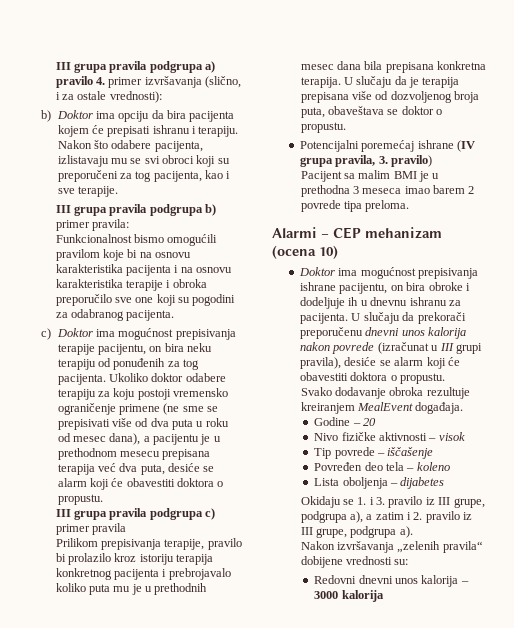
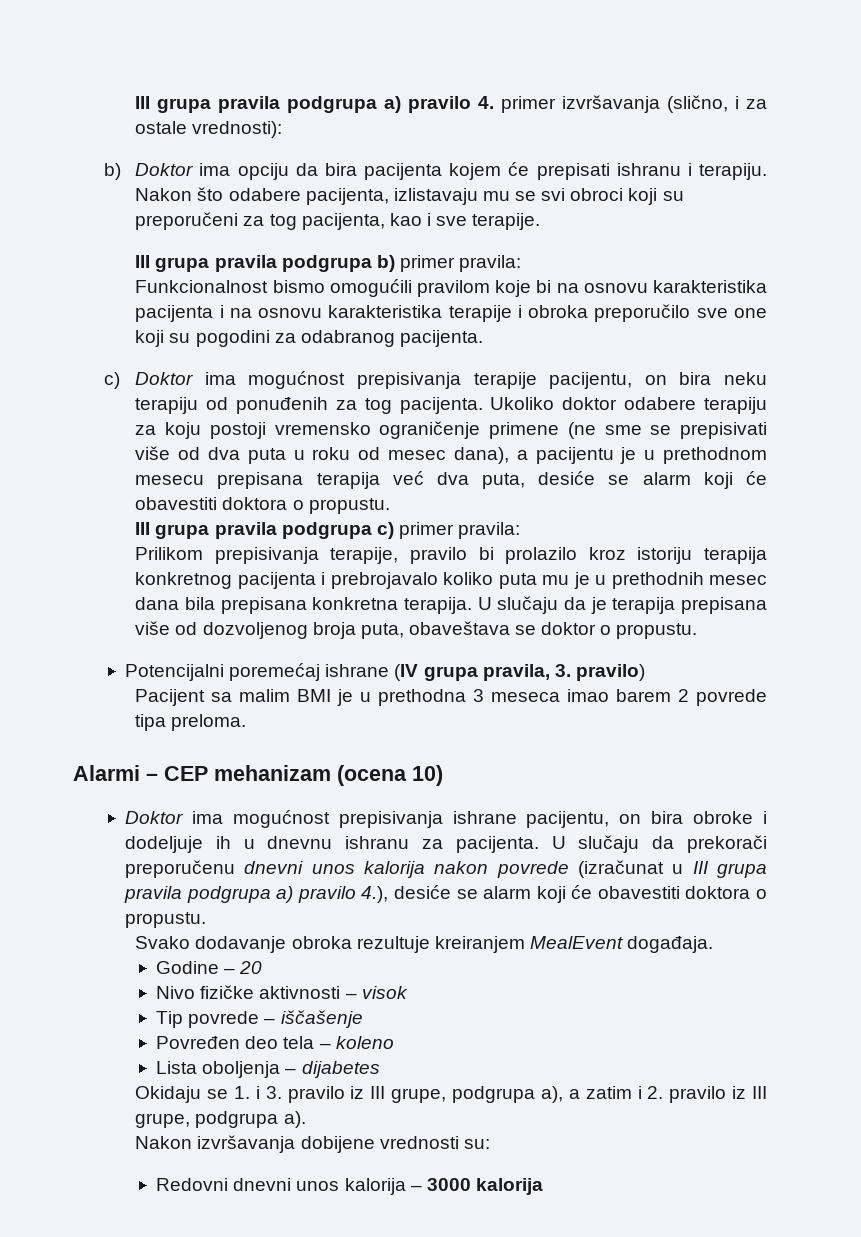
- III grupa pravila podgrupa c) primer pravila
+ III grupa pravila podgrupa c) primer pravila:
- U slučaju da prekorači preporučenu dnevni unos kalorija nakon povrede (izračunat u III grupi pravila), desiće se alarm koji će obavestiti doktora o propustu.
+ U slučaju da prekorači preporučenu dnevni unos kalorija nakon povrede (izračunat u III grupa pravila podgrupa a) pravilo 4.), desiće se alarm koji će obavestiti doktora o propustu.
- Nakon izvršavanja „zelenih pravila“ dobijene vrednosti su:
+ Nakon izvršavanja dobijene vrednosti su:

